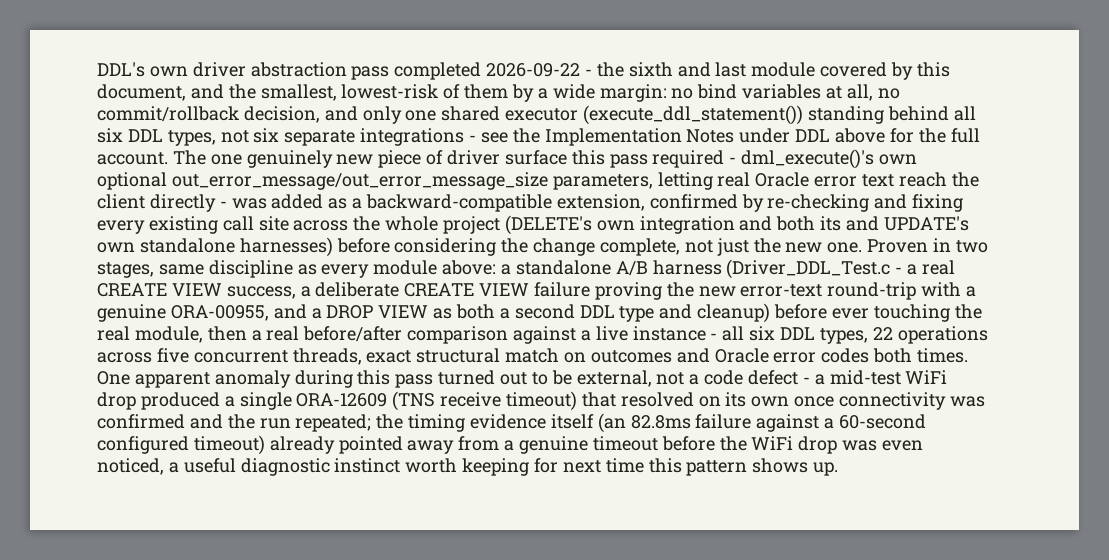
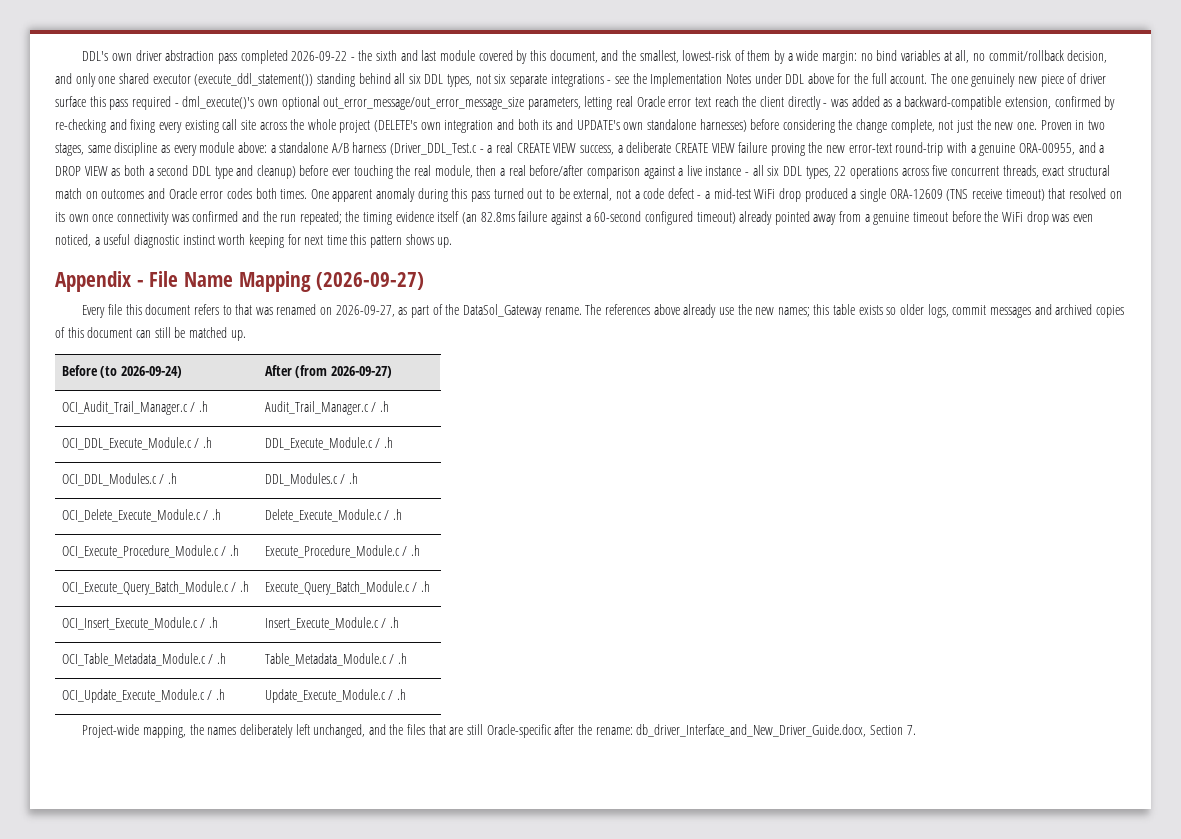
+ Appendix - File Name Mapping (2026-09-27)
+ Every file this document refers to that was renamed on 2026-09-27, as part of the DataSol_Gateway rename. The references above already use the new names; this table exists so older logs, commit messages and archived copies of this document can still be matched up.
+ Before (to 2026-09-24) | After (from 2026-09-27)
+ OCI_Audit_Trail_Manager.c / .h | Audit_Trail_Manager.c / .h
+ OCI_DDL_Execute_Module.c / .h | DDL_Execute_Module.c / .h
+ OCI_DDL_Modules.c / .h | DDL_Modules.c / .h
+ OCI_Delete_Execute_Module.c / .h | Delete_Execute_Module.c / .h
+ OCI_Execute_Procedure_Module.c / .h | Execute_Procedure_Module.c / .h
+ OCI_Execute_Query_Batch_Module.c / .h | Execute_Query_Batch_Module.c / .h
+ OCI_Insert_Execute_Module.c / .h | Insert_Execute_Module.c / .h
+ OCI_Table_Metadata_Module.c / .h | Table_Metadata_Module.c / .h
+ OCI_Update_Execute_Module.c / .h | Update_Execute_Module.c / .h
+ Project-wide mapping, the names deliberately left unchanged, and the files that are still Oracle-specific after the rename: db_driver_Interface_and_New_Driver_Guide.docx, Section 7.

